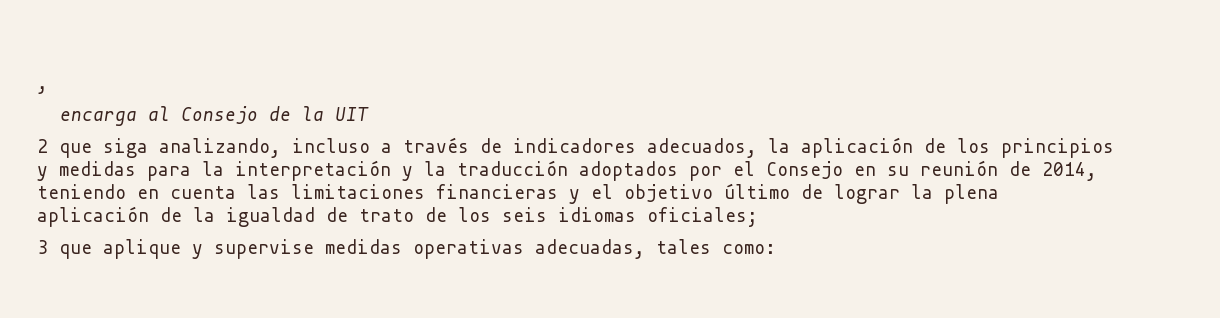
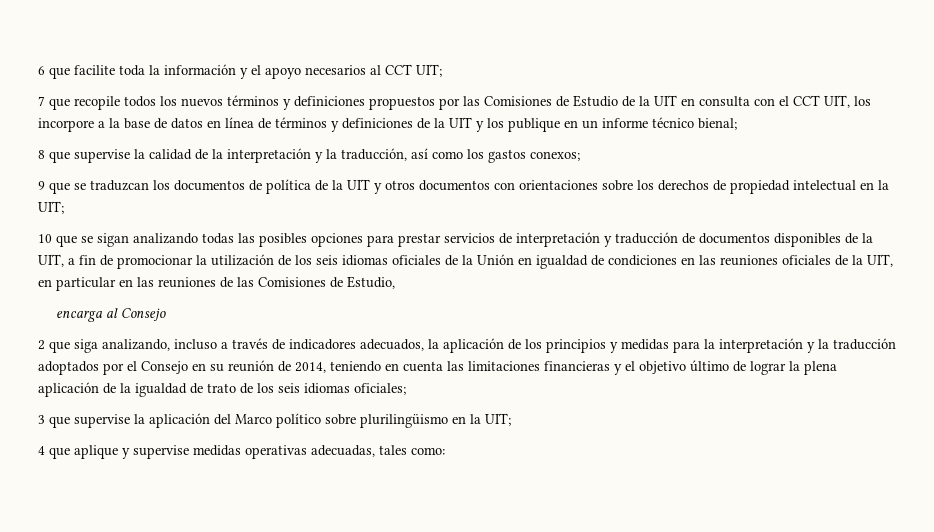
- ,
+ 6 que facilite toda la información y el apoyo necesarios al CCT UIT;
+ 7 que recopile todos los nuevos términos y definiciones propuestos por las Comisiones de Estudio de la UIT en consulta con el CCT UIT, los incorpore a la base de datos en línea de términos y definiciones de la UIT y los publique en un informe técnico bienal;
+ 8 que supervise la calidad de la interpretación y la traducción, así como los gastos conexos;
+ 9 que se traduzcan los documentos de política de la UIT y otros documentos con orientaciones sobre los derechos de propiedad intelectual en la UIT;
+ 10 que se sigan analizando todas las posibles opciones para prestar servicios de interpretación y traducción de documentos disponibles de la UIT, a fin de promocionar la utilización de los seis idiomas oficiales de la Unión en igualdad de condiciones en las reuniones oficiales de la UIT, en particular en las reuniones de las Comisiones de Estudio,
- encarga al Consejo de la UIT
+ encarga al Consejo
- 3 que aplique y supervise medidas operativas adecuadas, tales como:
+ 3 que supervise la aplicación del Marco político sobre plurilingüismo en la UIT;
+ 4 que aplique y supervise medidas operativas adecuadas, tales como:

